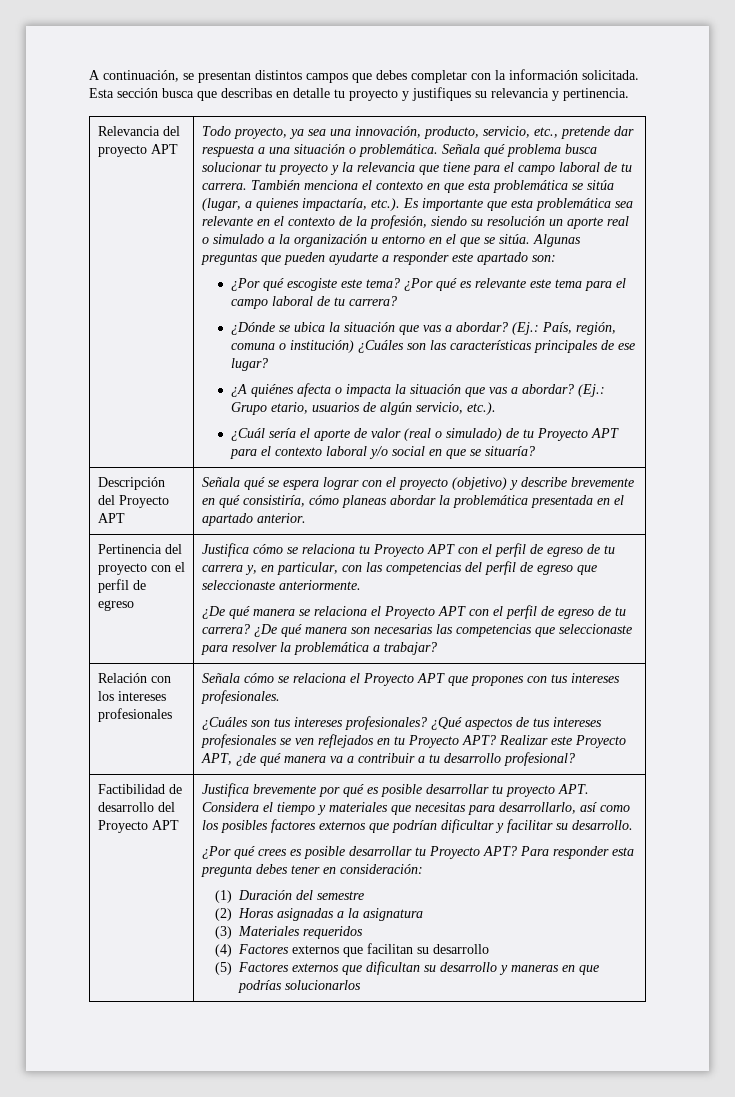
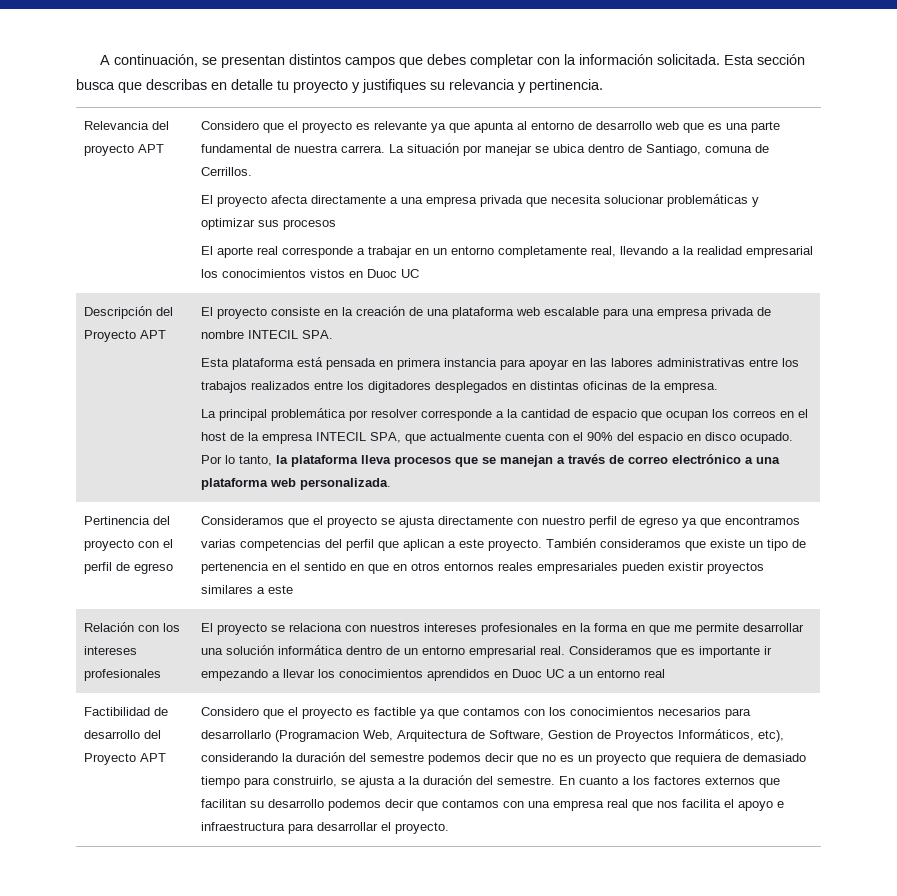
- Todo proyecto, ya sea una innovación, producto, servicio, etc., pretende dar respuesta a una situación o problemática. Señala qué problema busca solucionar tu proyecto y la relevancia que tiene para el campo laboral de tu carrera. También menciona el contexto en que esta problemática se sitúa (lugar, a quienes impactaría, etc.). Es importante que esta problemática sea relevante en el contexto de la profesión, siendo su resolución un aporte real o simulado a la organización u entorno en el que se sitúa. Algunas preguntas que pueden ayudarte a responder este apartado son:
- ¿Por qué escogiste este tema? ¿Por qué es relevante este tema para el campo laboral de tu carrera?
- ¿Dónde se ubica la situación que vas a abordar? (Ej.: País, región, comuna o institución) ¿Cuáles son las características principales de ese lugar?
- ¿A quiénes afecta o impacta la situación que vas a abordar? (Ej.: Grupo etario, usuarios de algún servicio, etc.).
- ¿Cuál sería el aporte de valor (real o simulado) de tu Proyecto APT para el contexto laboral y/o social en que se situaría?
- Descripción del Proyecto APT | Señala qué se espera lograr con el proyecto (objetivo) y describe brevemente en qué consistiría, cómo planeas abordar la problemática presentada en el apartado anterior.
+ Considero que el proyecto es relevante ya que apunta al entorno de desarrollo web que es una parte fundamental de nuestra carrera. La situación por manejar se ubica dentro de Santiago, comuna de Cerrillos.
+ El proyecto afecta directamente a una empresa privada que necesita solucionar problemáticas y optimizar sus procesos
+ El aporte real corresponde a trabajar en un entorno completamente real, llevando a la realidad empresarial los conocimientos vistos en Duoc UC
+ Descripción del Proyecto APT | El proyecto consiste en la creación de una plataforma web escalable para una empresa privada de nombre INTECIL SPA.
+ Esta plataforma está pensada en primera instancia para apoyar en las labores administrativas entre los trabajos realizados entre los digitadores desplegados en distintas oficinas de la empresa.
+ La principal problemática por resolver corresponde a la cantidad de espacio que ocupan los correos en el host de la empresa INTECIL SPA, que actualmente cuenta con el 90% del espacio en disco ocupado. Por lo tanto, la plataforma lleva procesos que se manejan a través de correo electrónico a una plataforma web personalizada.
- Justifica cómo se relaciona tu Proyecto APT con el perfil de egreso de tu carrera y, en particular, con las competencias del perfil de egreso que seleccionaste anteriormente.
- ¿De qué manera se relaciona el Proyecto APT con el perfil de egreso de tu carrera? ¿De qué manera son necesarias las competencias que seleccionaste para resolver la problemática a trabajar?
+ Consideramos que el proyecto se ajusta directamente con nuestro perfil de egreso ya que encontramos varias competencias del perfil que aplican a este proyecto. También consideramos que existe un tipo de pertenencia en el sentido en que en otros entornos reales empresariales pueden existir proyectos similares a este
- Señala cómo se relaciona el Proyecto APT que propones con tus intereses profesionales.
- ¿Cuáles son tus intereses profesionales? ¿Qué aspectos de tus intereses profesionales se ven reflejados en tu Proyecto APT? Realizar este Proyecto APT, ¿de qué manera va a contribuir a tu desarrollo profesional?
+ El proyecto se relaciona con nuestros intereses profesionales en la forma en que me permite desarrollar una solución informática dentro de un entorno empresarial real. Consideramos que es importante ir empezando a llevar los conocimientos aprendidos en Duoc UC a un entorno real
- Justifica brevemente por qué es posible desarrollar tu proyecto APT. Considera el tiempo y materiales que necesitas para desarrollarlo, así como los posibles factores externos que podrían dificultar y facilitar su desarrollo.
- ¿Por qué crees es posible desarrollar tu Proyecto APT? Para responder esta pregunta debes tener en consideración:
- (1) Duración del semestre
- (2) Horas asignadas a la asignatura
- (3) Materiales requeridos
- (4) Factores externos que facilitan su desarrollo
- (5) Factores externos que dificultan su desarrollo y maneras en que podrías solucionarlos
+ Considero que el proyecto es factible ya que contamos con los conocimientos necesarios para desarrollarlo (Programacion Web, Arquitectura de Software, Gestion de Proyectos Informáticos, etc), considerando la duración del semestre podemos decir que no es un proyecto que requiera de demasiado tiempo para construirlo, se ajusta a la duración del semestre. En cuanto a los factores externos que facilitan su desarrollo podemos decir que contamos con una empresa real que nos facilita el apoyo e infraestructura para desarrollar el proyecto.

